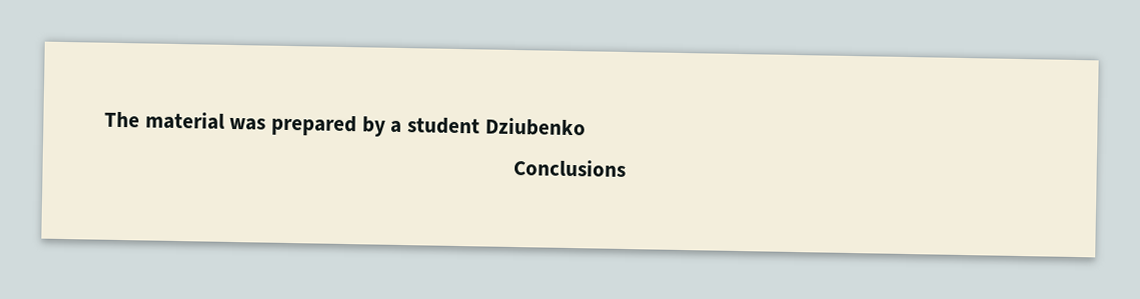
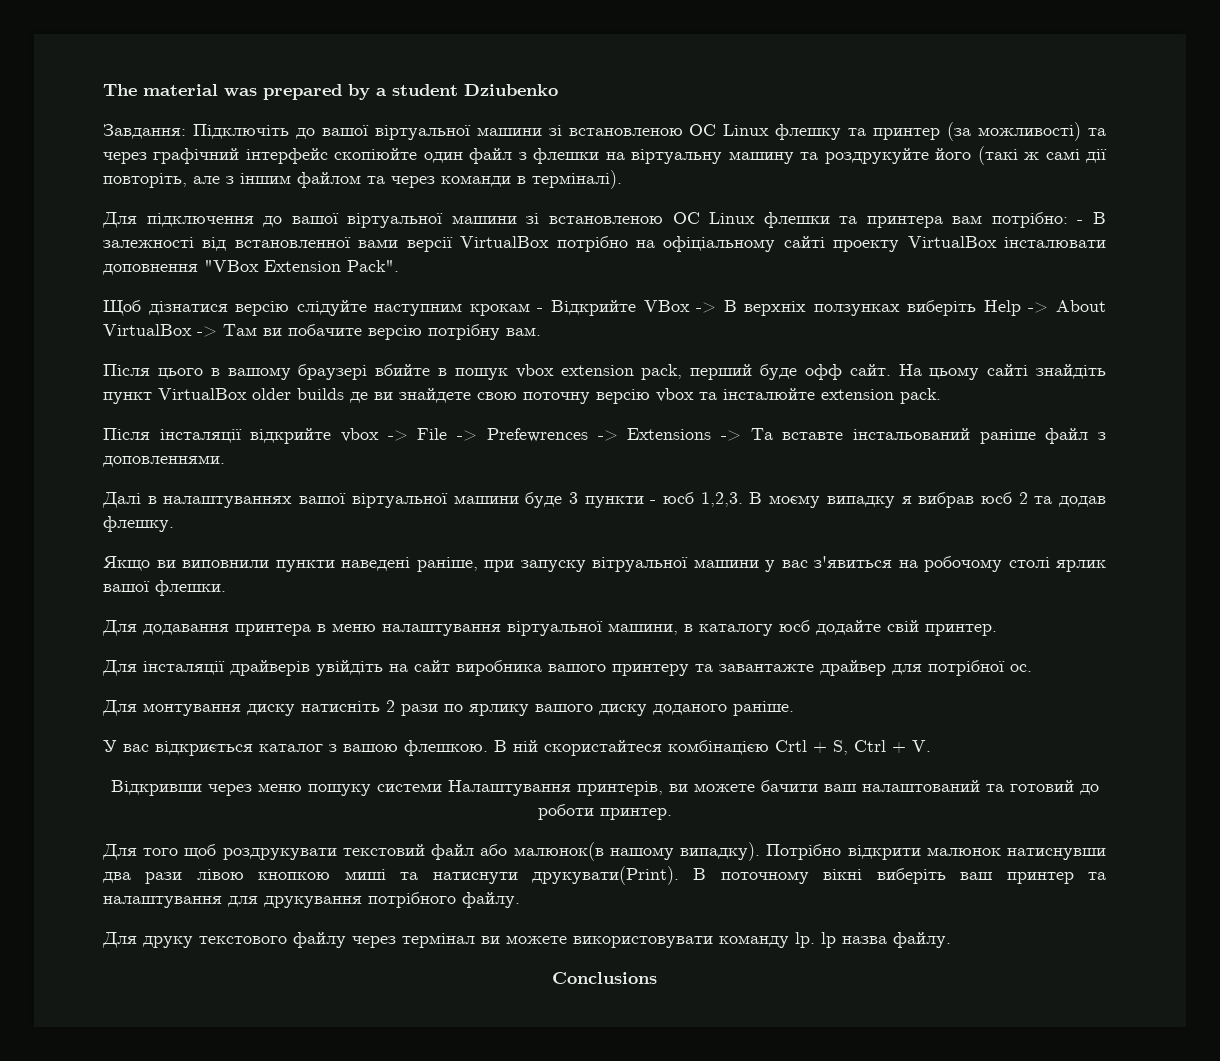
+ Завдання: Підключіть до вашої віртуальної машини зі встановленою ОС Linux флешку та принтер (за можливості) та через графічний інтерфейс скопіюйте один файл з флешки на віртуальну машину та роздрукуйте його (такі ж самі дії повторіть, але з іншим файлом та через команди в терміналі).
+ Для підключення до вашої віртуальної машини зі встановленою ОС Linux флешки та принтера вам потрібно: - В залежності від встановленної вами версії VirtualBox потрібно на офіціальному сайті проекту VirtualBox інсталювати доповнення "VBox Extension Pack".
+ Щоб дізнатися версію слідуйте наступним крокам - Відкрийте VBox -> В верхніх ползунках виберіть Help -> About VirtualBox -> Там ви побачите версію потрібну вам.
+ Після цього в вашому браузері вбийте в пошук vbox extension pack, перший буде офф сайт. На цьому сайті знайдіть пункт VirtualBox older builds де ви знайдете свою поточну версію vbox та інсталюйте extension pack.
+ Після інсталяції відкрийте vbox -> File -> Prefewrences -> Extensions -> Та вставте інстальований раніше файл з доповленнями.
+ Далі в налаштуваннях вашої віртуальної машини буде 3 пункти - юсб 1,2,3. В моєму випадку я вибрав юсб 2 та додав флешку.
+ Якщо ви виповнили пункти наведені раніше, при запуску вітруальної машини у вас з'явиться на робочому столі ярлик вашої флешки.
+ Для додавання принтера в меню налаштування віртуальної машини, в каталогу юсб додайте свій принтер.
+ Для інсталяції драйверів увійдіть на сайт виробника вашого принтеру та завантажте драйвер для потрібної ос.
+ Для монтування диску натисніть 2 рази по ярлику вашого диску доданого раніше.
+ У вас відкриється каталог з вашою флешкою. В ній скористайтеся комбінацією Crtl + S, Ctrl + V.
+ Відкривши через меню пошуку системи Налаштування принтерів, ви можете бачити ваш налаштований та готовий до роботи принтер.
+ Для того щоб роздрукувати текстовий файл або малюнок(в нашому випадку). Потрібно відкрити малюнок натиснувши два рази лівою кнопкою миші та натиснути друкувати(Print). В поточному вікні виберіть ваш принтер та налаштування для друкування потрібного файлу.
+ Для друку текстового файлу через термінал ви можете використовувати команду lp. lp назва файлу.

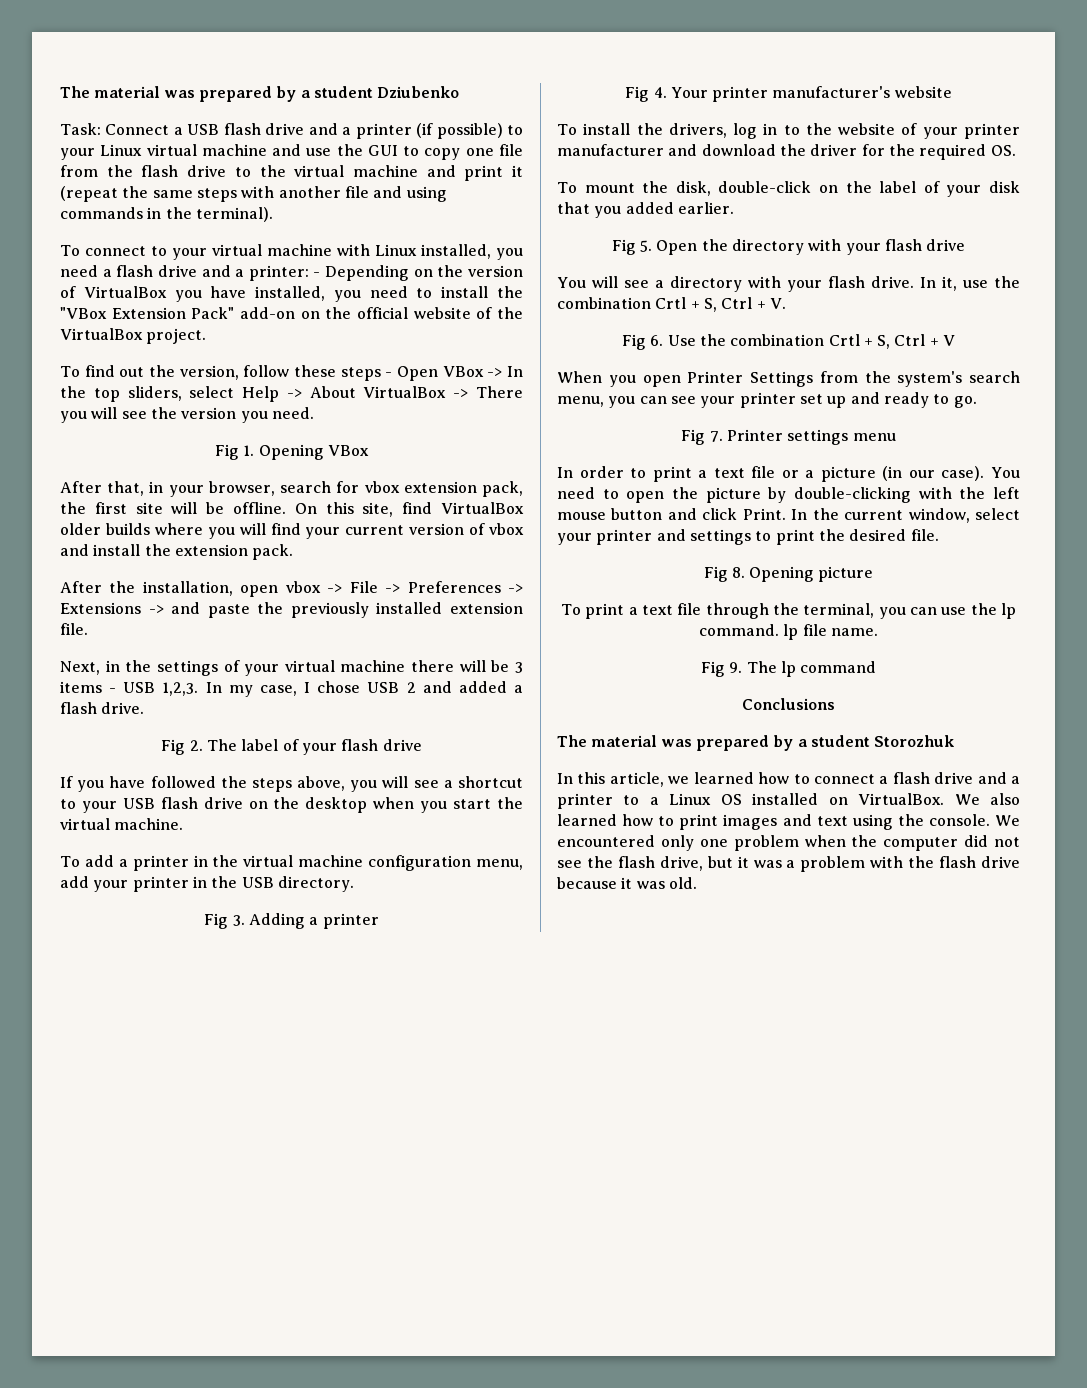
- Завдання: Підключіть до вашої віртуальної машини зі встановленою ОС Linux флешку та принтер (за можливості) та через графічний інтерфейс скопіюйте один файл з флешки на віртуальну машину та роздрукуйте його (такі ж самі дії повторіть, але з іншим файлом та через команди в терміналі).
- Для підключення до вашої віртуальної машини зі встановленою ОС Linux флешки та принтера вам потрібно: - В залежності від встановленної вами версії VirtualBox потрібно на офіціальному сайті проекту VirtualBox інсталювати доповнення "VBox Extension Pack".
- Щоб дізнатися версію слідуйте наступним крокам - Відкрийте VBox -> В верхніх ползунках виберіть Help -> About VirtualBox -> Там ви побачите версію потрібну вам.
- Після цього в вашому браузері вбийте в пошук vbox extension pack, перший буде офф сайт. На цьому сайті знайдіть пункт VirtualBox older builds де ви знайдете свою поточну версію vbox та інсталюйте extension pack.
- Після інсталяції відкрийте vbox -> File -> Prefewrences -> Extensions -> Та вставте інстальований раніше файл з доповленнями.
- Далі в налаштуваннях вашої віртуальної машини буде 3 пункти - юсб 1,2,3. В моєму випадку я вибрав юсб 2 та додав флешку.
- Якщо ви виповнили пункти наведені раніше, при запуску вітруальної машини у вас з'явиться на робочому столі ярлик вашої флешки.
- Для додавання принтера в меню налаштування віртуальної машини, в каталогу юсб додайте свій принтер.
- Для інсталяції драйверів увійдіть на сайт виробника вашого принтеру та завантажте драйвер для потрібної ос.
- Для монтування диску натисніть 2 рази по ярлику вашого диску доданого раніше.
- У вас відкриється каталог з вашою флешкою. В ній скористайтеся комбінацією Crtl + S, Ctrl + V.
+ Task: Connect a USB flash drive and a printer (if possible) to your Linux virtual machine and use the GUI to copy one file from the flash drive to the virtual machine and print it (repeat the same steps with another file and using commands in the terminal).
+ To connect to your virtual machine with Linux installed, you need a flash drive and a printer: - Depending on the version of VirtualBox you have installed, you need to install the "VBox Extension Pack" add-on on the official website of the VirtualBox project.
+ To find out the version, follow these steps - Open VBox -> In the top sliders, select Help -> About VirtualBox -> There you will see the version you need.
+ Fig 1. Opening VBox
+ After that, in your browser, search for vbox extension pack, the first site will be offline. On this site, find VirtualBox older builds where you will find your current version of vbox and install the extension pack.
+ After the installation, open vbox -> File -> Preferences -> Extensions -> and paste the previously installed extension file.
+ Next, in the settings of your virtual machine there will be 3 items - USB 1,2,3. In my case, I chose USB 2 and added a flash drive.
+ Fig 2. The label of your flash drive
+ If you have followed the steps above, you will see a shortcut to your USB flash drive on the desktop when you start the virtual machine.
+ To add a printer in the virtual machine configuration menu, add your printer in the USB directory.
+ Fig 3. Adding a printer
+ Fig 4. Your printer manufacturer's website
+ To install the drivers, log in to the website of your printer manufacturer and download the driver for the required OS.
+ To mount the disk, double-click on the label of your disk that you added earlier.
+ Fig 5. Open the directory with your flash drive
+ You will see a directory with your flash drive. In it, use the combination Crtl + S, Ctrl + V.
- Відкривши через меню пошуку системи Налаштування принтерів, ви можете бачити ваш налаштований та готовий до роботи принтер.
- Для того щоб роздрукувати текстовий файл або малюнок(в нашому випадку). Потрібно відкрити малюнок натиснувши два рази лівою кнопкою миші та натиснути друкувати(Print). В поточному вікні виберіть ваш принтер та налаштування для друкування потрібного файлу.
- Для друку текстового файлу через термінал ви можете використовувати команду lp. lp назва файлу.
+ Fig 6. Use the combination Crtl + S, Ctrl + V
+ When you open Printer Settings from the system's search menu, you can see your printer set up and ready to go.
+ Fig 7. Printer settings menu
+ In order to print a text file or a picture (in our case). You need to open the picture by double-clicking with the left mouse button and click Print. In the current window, select your printer and settings to print the desired file.
+ Fig 8. Opening picture
+ To print a text file through the terminal, you can use the lp command. lp file name.
+ Fig 9. The lp command
  Conclusions
+ The material was prepared by a student Storozhuk
+ In this article, we learned how to connect a flash drive and a printer to a Linux OS installed on VirtualBox. We also learned how to print images and text using the console. We encountered only one problem when the computer did not see the flash drive, but it was a problem with the flash drive because it was old.

